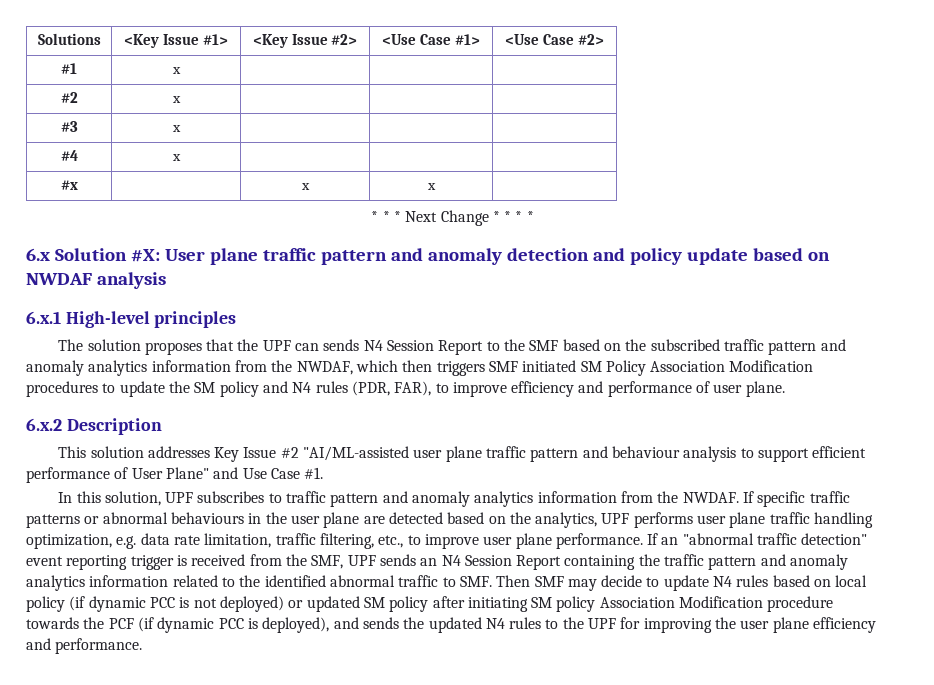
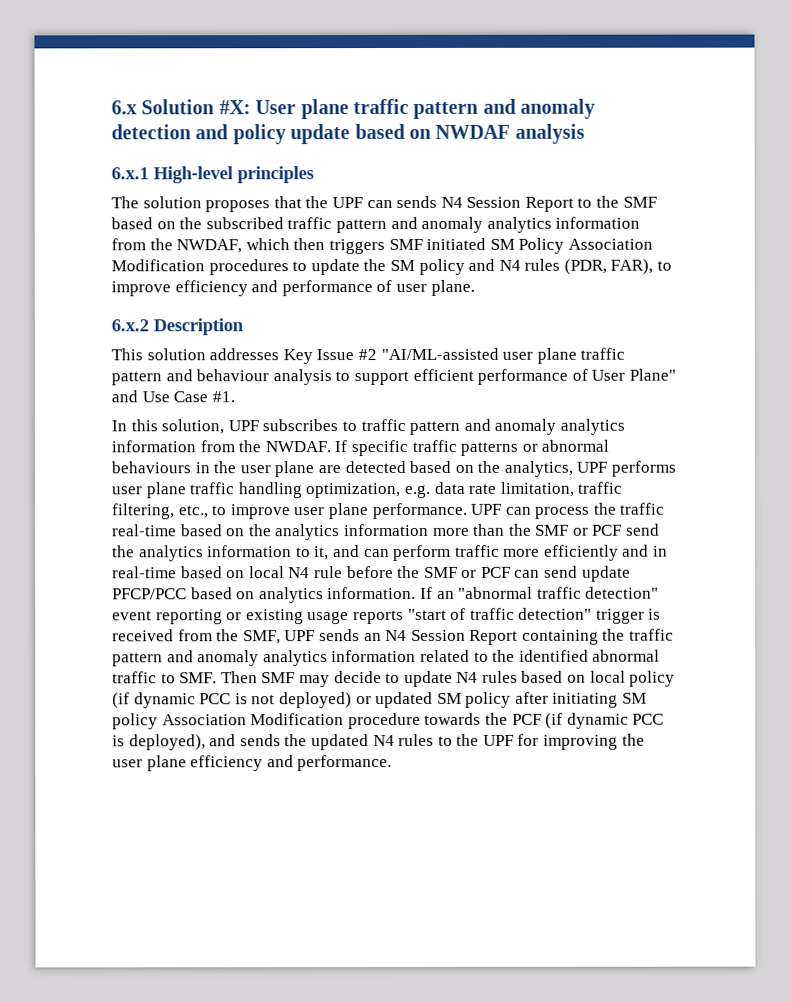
- Solutions | <Key Issue #1> | <Key Issue #2> | <Use Case #1> | <Use Case #2>
- #1 | x | | |
- #2 | x | | |
- #3 | x | | |
- #4 | x | | |
- #x | | x | x |
- * * * Next Change * * * *
+ UPF can process the traffic real-time based on the analytics information more than the SMF or PCF send the analytics information to it, and can perform traffic more efficiently and in real-time based on local N4 rule before the SMF or PCF can send update PFCP/PCC based on analytics information.
- If an "abnormal traffic detection" event reporting trigger is received from the SMF, UPF sends an N4 Session Report containing the traffic pattern and anomaly analytics information related to the identified abnormal traffic to SMF. Then SMF may decide to update N4 rules based on local policy (if dynamic PCC is not deployed) or updated SM policy after initiating SM policy Association Modification procedure towards the PCF (if dynamic PCC is deployed), and sends the updated N4 rules to the UPF for improving the user plane efficiency and performance.
+ If an "abnormal traffic detection" event reporting or existing usage reports "start of traffic detection" trigger is received from the SMF, UPF sends an N4 Session Report containing the traffic pattern and anomaly analytics information related to the identified abnormal traffic to SMF. Then SMF may decide to update N4 rules based on local policy (if dynamic PCC is not deployed) or updated SM policy after initiating SM policy Association Modification procedure towards the PCF (if dynamic PCC is deployed), and sends the updated N4 rules to the UPF for improving the user plane efficiency and performance.

